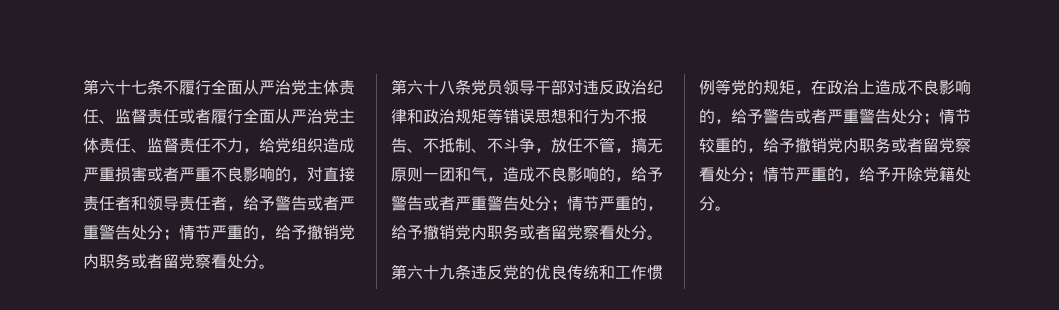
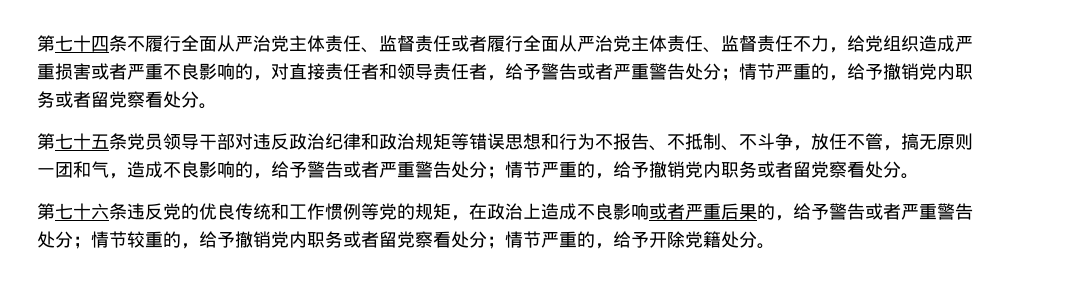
- 第六十七条不履行全面从严治党主体责任、监督责任或者履行全面从严治党主体责任、监督责任不力，给党组织造成严重损害或者严重不良影响的，对直接责任者和领导责任者，给予警告或者严重警告处分；情节严重的，给予撤销党内职务或者留党察看处分。
+ 第七十四条不履行全面从严治党主体责任、监督责任或者履行全面从严治党主体责任、监督责任不力，给党组织造成严重损害或者严重不良影响的，对直接责任者和领导责任者，给予警告或者严重警告处分；情节严重的，给予撤销党内职务或者留党察看处分。
- 第六十八条党员领导干部对违反政治纪律和政治规矩等错误思想和行为不报告、不抵制、不斗争，放任不管，搞无原则一团和气，造成不良影响的，给予警告或者严重警告处分；情节严重的，给予撤销党内职务或者留党察看处分。
+ 第七十五条党员领导干部对违反政治纪律和政治规矩等错误思想和行为不报告、不抵制、不斗争，放任不管，搞无原则一团和气，造成不良影响的，给予警告或者严重警告处分；情节严重的，给予撤销党内职务或者留党察看处分。
- 第六十九条违反党的优良传统和工作惯例等党的规矩，在政治上造成不良影响的，给予警告或者严重警告处分；情节较重的，给予撤销党内职务或者留党察看处分；情节严重的，给予开除党籍处分。
+ 第七十六条违反党的优良传统和工作惯例等党的规矩，在政治上造成不良影响或者严重后果的，给予警告或者严重警告处分；情节较重的，给予撤销党内职务或者留党察看处分；情节严重的，给予开除党籍处分。

